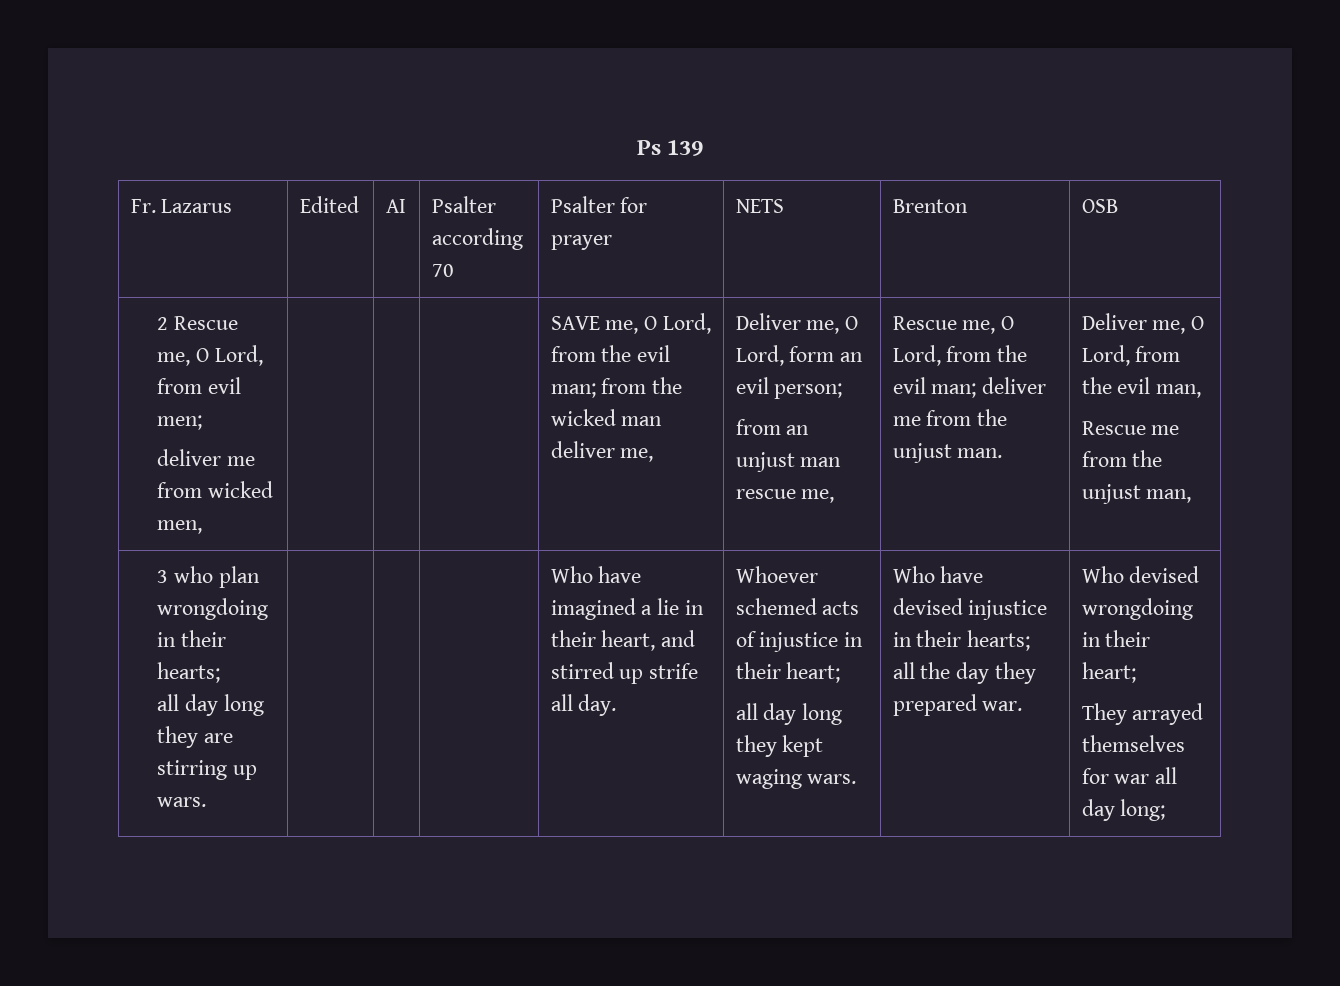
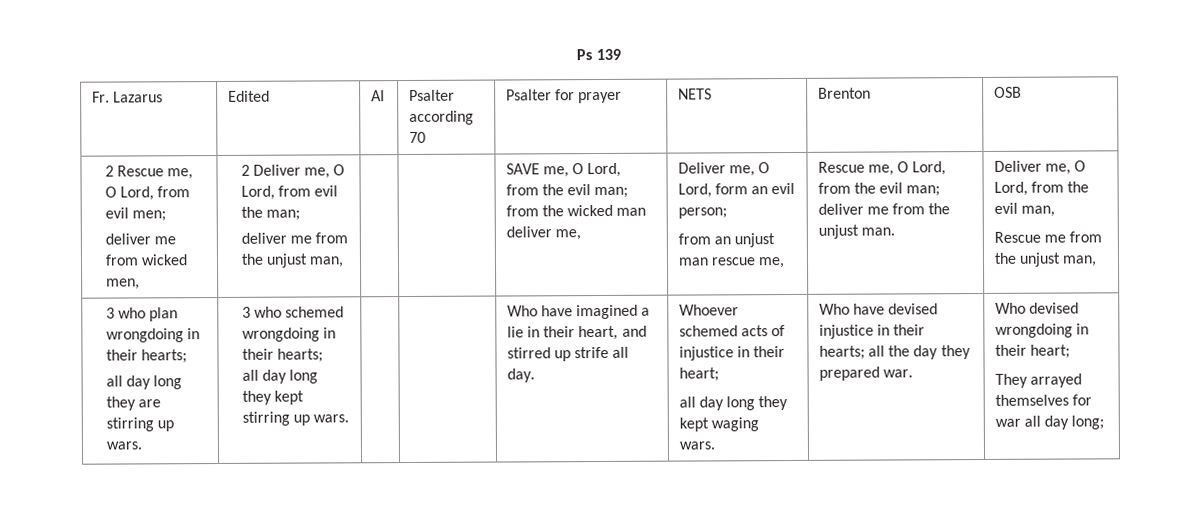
+ 2 Deliver me, O Lord, from evil the man;
+ deliver me from the unjust man,
+ 3 who schemed wrongdoing in their hearts;
+ all day long they kept stirring up wars.

